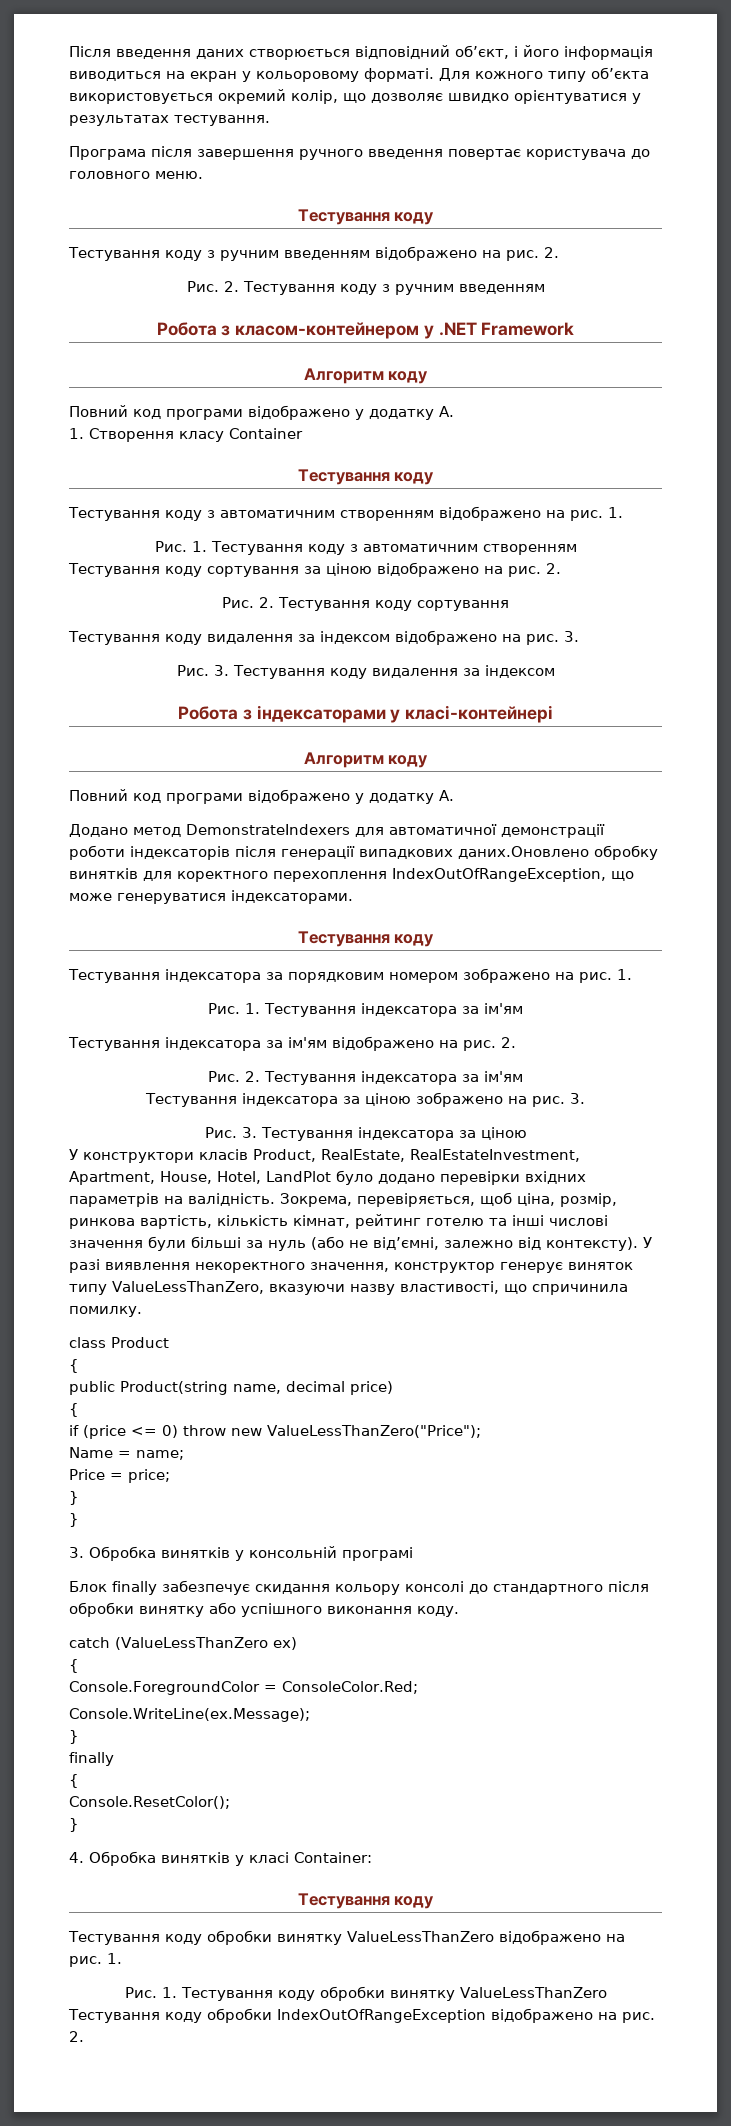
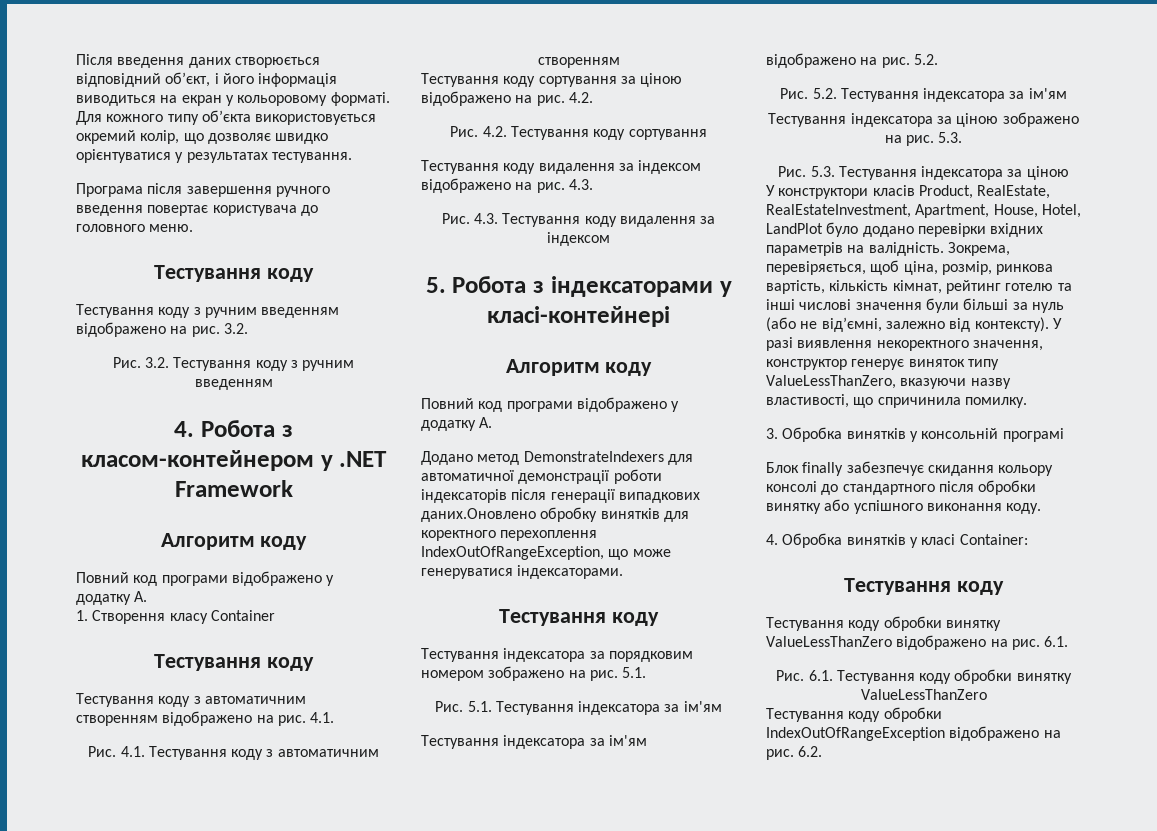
- Тестування коду з ручним введенням відображено на рис. 2.
- Рис. 2. Тестування коду з ручним введенням
+ Тестування коду з ручним введенням відображено на рис. 3.2.
+ Рис. 3.2. Тестування коду з ручним введенням
- Робота з класом-контейнером у .NET Framework
+ 4. Робота з класом-контейнером у .NET Framework
- Тестування коду з автоматичним створенням відображено на рис. 1.
- Рис. 1. Тестування коду з автоматичним створенням
+ Тестування коду з автоматичним створенням відображено на рис. 4.1.
+ Рис. 4.1. Тестування коду з автоматичним створенням
- Тестування коду сортування за цiною відображено на рис. 2.
- Рис. 2. Тестування коду сортування
+ Тестування коду сортування за цiною відображено на рис. 4.2.
+ Рис. 4.2. Тестування коду сортування
- Тестування коду видалення за iндексом відображено на рис. 3.
- Рис. 3. Тестування коду видалення за iндексом
+ Тестування коду видалення за iндексом відображено на рис. 4.3.
+ Рис. 4.3. Тестування коду видалення за iндексом
- Робота з індексаторами у класі-контейнері
+ 5. Робота з індексаторами у класі-контейнері
- Тестування індексатора за порядковим номером зображено на рис. 1.
- Рис. 1. Тестування індексатора за ім'ям
+ Тестування індексатора за порядковим номером зображено на рис. 5.1.
+ Рис. 5.1. Тестування індексатора за ім'ям
- Тестування індексатора за ім'ям відображено на рис. 2.
- Рис. 2. Тестування індексатора за ім'ям
+ Тестування індексатора за ім'ям відображено на рис. 5.2.
+ Рис. 5.2. Тестування індексатора за ім'ям
- Тестування індексатора за ціною зображено на рис. 3.
- Рис. 3. Тестування індексатора за ціною
+ Тестування індексатора за ціною зображено на рис. 5.3.
+ Рис. 5.3. Тестування індексатора за ціною
- class Product
- {
- public Product(string name, decimal price)
- {
- if (price <= 0) throw new ValueLessThanZero("Price");
- Name = name;
- Price = price;
- }
- }
- catch (ValueLessThanZero ex)
- {
- Console.ForegroundColor = ConsoleColor.Red;
- Console.WriteLine(ex.Message);
- }
- finally
- {
- Console.ResetColor();
- }
- Тестування коду обробки винятку ValueLessThanZero відображено на рис. 1.
- Рис. 1. Тестування коду обробки винятку ValueLessThanZero
+ Тестування коду обробки винятку ValueLessThanZero відображено на рис. 6.1.
+ Рис. 6.1. Тестування коду обробки винятку ValueLessThanZero
- Тестування коду обробки IndexOutOfRangeException відображено на рис. 2.
+ Тестування коду обробки IndexOutOfRangeException відображено на рис. 6.2.

